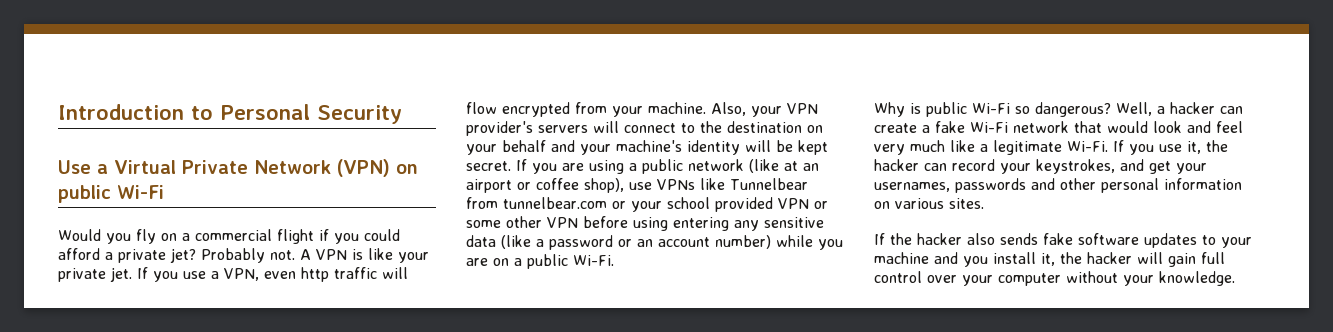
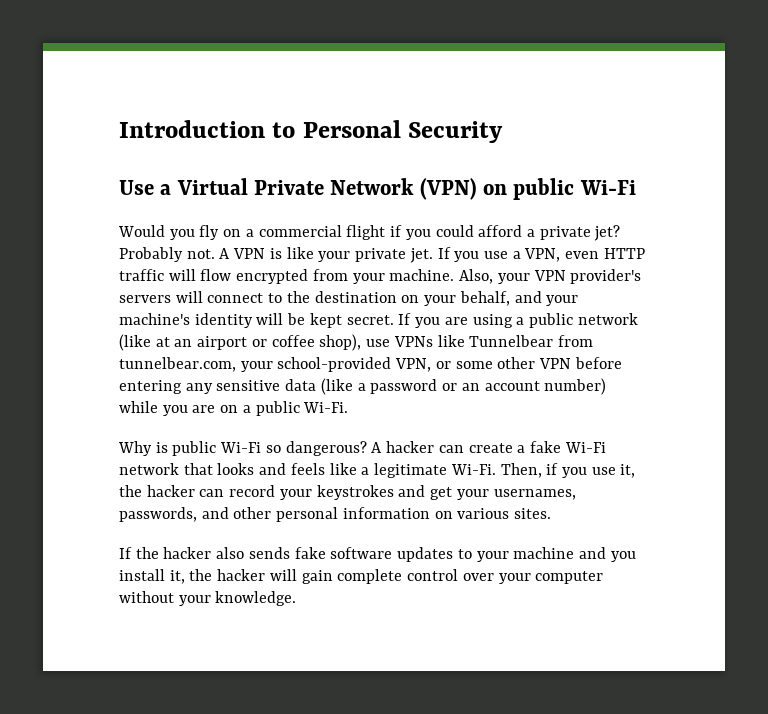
- If you use a VPN, even http traffic will flow encrypted from your machine.
+ If you use a VPN, even HTTP traffic will flow encrypted from your machine.
- Also, your VPN provider's servers will connect to the destination on your behalf and your machine's identity will be kept secret.
+ Also, your VPN provider's servers will connect to the destination on your behalf, and your machine's identity will be kept secret.
- If you are using a public network (like at an airport or coffee shop), use VPNs like Tunnelbear from tunnelbear.com or your school provided VPN or some other VPN before using entering any sensitive data (like a password or an account number) while you are on a public Wi-Fi.
+ If you are using a public network (like at an airport or coffee shop), use VPNs like Tunnelbear from tunnelbear.com, your school-provided VPN, or some other VPN before entering any sensitive data (like a password or an account number) while you are on a public Wi-Fi.
- Well, a hacker can create a fake Wi-Fi network that would look and feel very much like a legitimate Wi-Fi.
+ A hacker can create a fake Wi-Fi network that looks and feels like a legitimate Wi-Fi.
- If you use it, the hacker can record your keystrokes, and get your usernames, passwords and other personal information on various sites.
+ Then, if you use it, the hacker can record your keystrokes and get your usernames, passwords, and other personal information on various sites.
- If the hacker also sends fake software updates to your machine and you install it, the hacker will gain full control over your computer without your knowledge.
+ If the hacker also sends fake software updates to your machine and you install it, the hacker will gain complete control over your computer without your knowledge.

